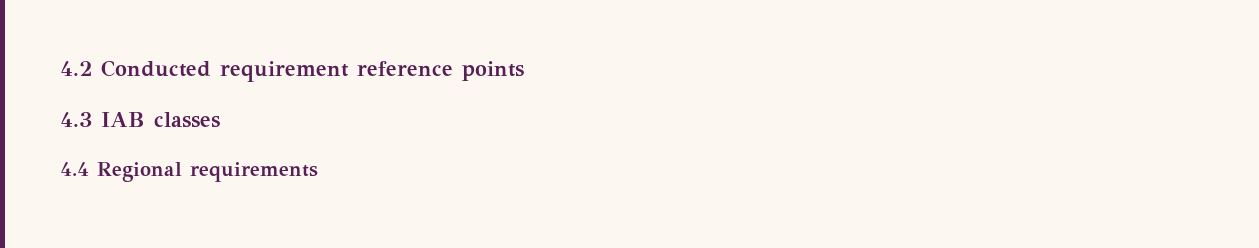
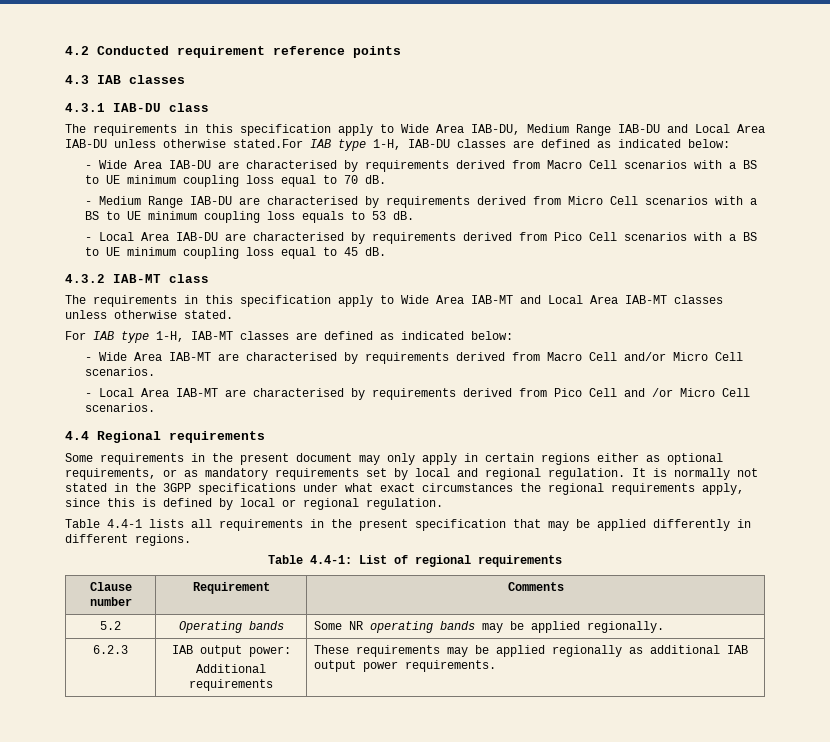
+ 4.3.1 IAB-DU class
+ The requirements in this specification apply to Wide Area IAB-DU, Medium Range IAB-DU and Local Area IAB-DU unless otherwise stated.For IAB type 1-H, IAB-DU classes are defined as indicated below:
+ - Wide Area IAB-DU are characterised by requirements derived from Macro Cell scenarios with a BS to UE minimum coupling loss equal to 70 dB.
+ - Medium Range IAB-DU are characterised by requirements derived from Micro Cell scenarios with a BS to UE minimum coupling loss equals to 53 dB.
+ - Local Area IAB-DU are characterised by requirements derived from Pico Cell scenarios with a BS to UE minimum coupling loss equal to 45 dB.
+ 4.3.2 IAB-MT class
+ The requirements in this specification apply to Wide Area IAB-MT and Local Area IAB-MT classes unless otherwise stated.
+ For IAB type 1-H, IAB-MT classes are defined as indicated below:
+ - Wide Area IAB-MT are characterised by requirements derived from Macro Cell and/or Micro Cell scenarios.
+ - Local Area IAB-MT are characterised by requirements derived from Pico Cell and /or Micro Cell scenarios.
  4.4 Regional requirements
+ Some requirements in the present document may only apply in certain regions either as optional requirements, or as mandatory requirements set by local and regional regulation. It is normally not stated in the 3GPP specifications under what exact circumstances the regional requirements apply, since this is defined by local or regional regulation.
+ Table 4.4-1 lists all requirements in the present specification that may be applied differently in different regions.
+ Table 4.4-1: List of regional requirements
+ Clause number | Requirement | Comments
+ 5.2 | Operating bands | Some NR operating bands may be applied regionally.
+ 6.2.3 | IAB output power:
+ Additional requirements | These requirements may be applied regionally as additional IAB output power requirements.

